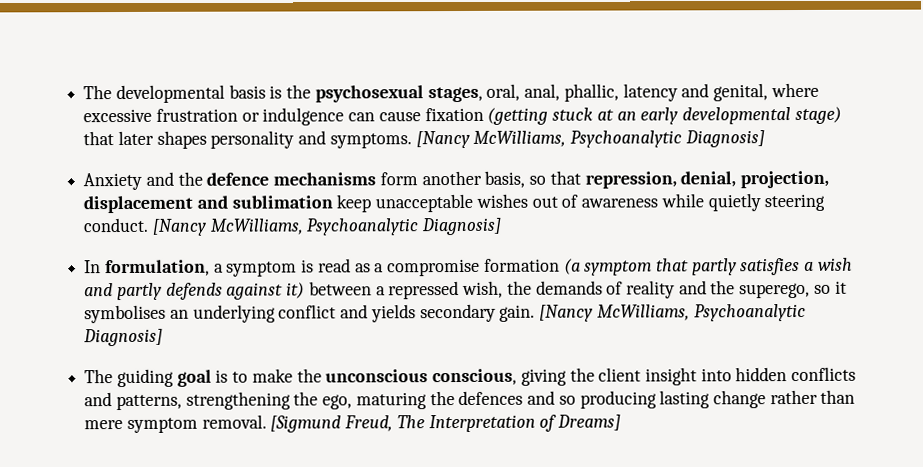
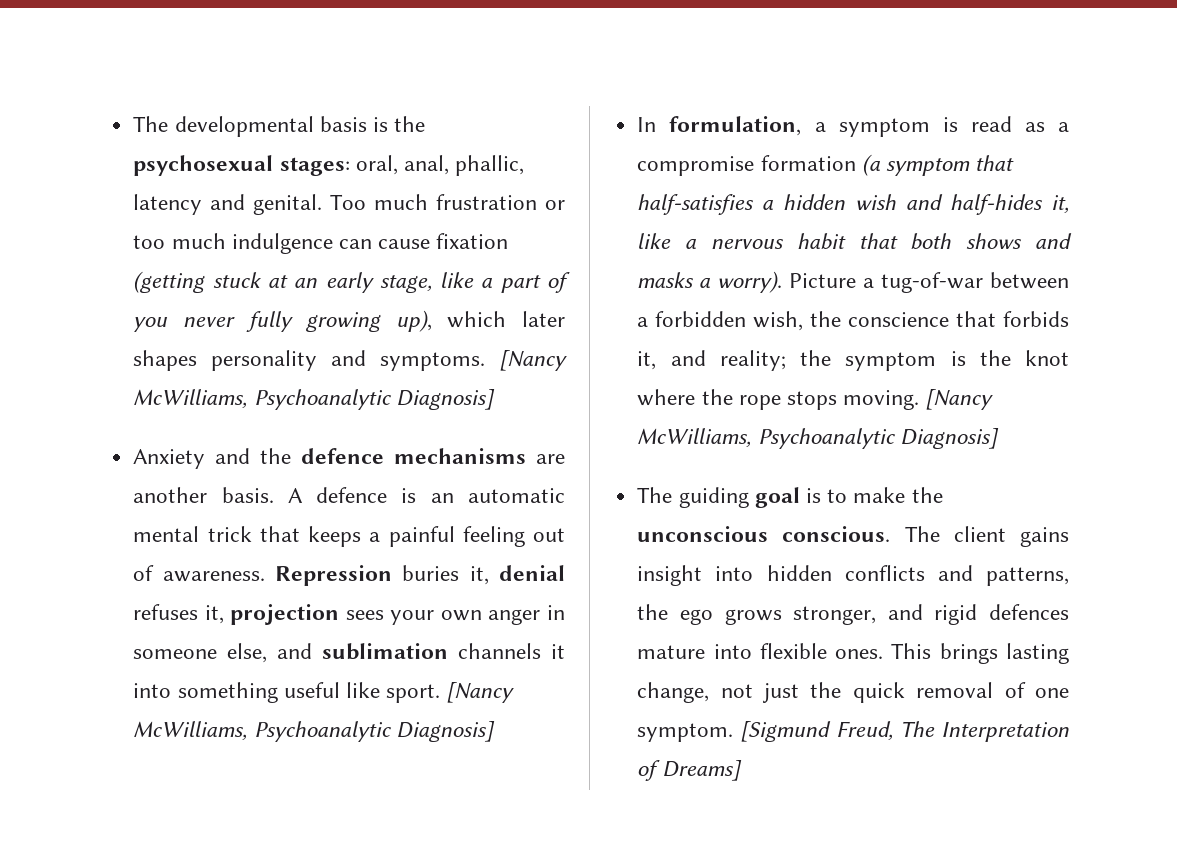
- The developmental basis is the psychosexual stages, oral, anal, phallic, latency and genital, where excessive frustration or indulgence can cause fixation (getting stuck at an early developmental stage) that later shapes personality and symptoms.
+ The developmental basis is the psychosexual stages: oral, anal, phallic, latency and genital. Too much frustration or too much indulgence can cause fixation (getting stuck at an early stage, like a part of you never fully growing up), which later shapes personality and symptoms.
- Anxiety and the defence mechanisms form another basis, so that repression, denial, projection, displacement and sublimation keep unacceptable wishes out of awareness while quietly steering conduct.
+ Anxiety and the defence mechanisms are another basis. A defence is an automatic mental trick that keeps a painful feeling out of awareness. Repression buries it, denial refuses it, projection sees your own anger in someone else, and sublimation channels it into something useful like sport.
- In formulation, a symptom is read as a compromise formation (a symptom that partly satisfies a wish and partly defends against it) between a repressed wish, the demands of reality and the superego, so it symbolises an underlying conflict and yields secondary gain.
+ In formulation, a symptom is read as a compromise formation (a symptom that half-satisfies a hidden wish and half-hides it, like a nervous habit that both shows and masks a worry). Picture a tug-of-war between a forbidden wish, the conscience that forbids it, and reality; the symptom is the knot where the rope stops moving.
- The guiding goal is to make the unconscious conscious, giving the client insight into hidden conflicts and patterns, strengthening the ego, maturing the defences and so producing lasting change rather than mere symptom removal.
+ The guiding goal is to make the unconscious conscious. The client gains insight into hidden conflicts and patterns, the ego grows stronger, and rigid defences mature into flexible ones. This brings lasting change, not just the quick removal of one symptom.

